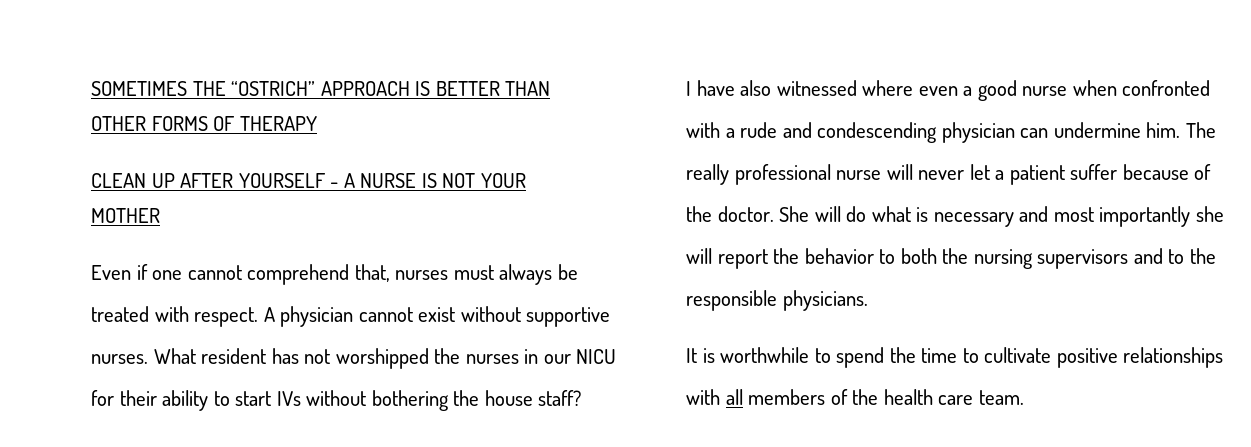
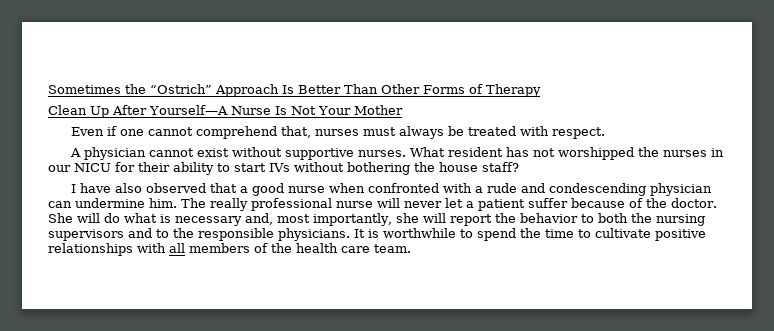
- SOMETIMES THE “OSTRICH” APPROACH IS BETTER THAN
- OTHER FORMS OF THERAPY
- CLEAN UP AFTER YOURSELF - A NURSE IS NOT YOUR
- MOTHER
+ Sometimes the “Ostrich” Approach Is Better Than Other Forms of Therapy
+ Clean Up After Yourself—A Nurse Is Not Your Mother
- Even if one cannot comprehend that, nurses must always be
- treated with respect. A physician cannot exist without supportive
- nurses.
+ Even if one cannot comprehend that, nurses must always be treated with respect.
+ A physician cannot exist without supportive nurses.
- What resident has not worshipped the nurses in our NICU
- for their ability to start IVs without bothering the house staff?
+ What resident has not worshipped the nurses in our NICU for their ability to start IVs without bothering the house staff?
- I have also witnessed where even a good nurse when confronted
- with a rude and condescending physician can undermine him.
+ I have also observed that a good nurse when confronted with a rude and condescending physician can undermine him.
- The
- really professional nurse will never let a patient suffer because of
- the doctor.
+ The really professional nurse will never let a patient suffer because of the doctor.
- She will do what is necessary and most importantly she
- will report the behavior to both the nursing supervisors and to the
- responsible physicians.
- It is worthwhile to spend the time to cultivate positive relationships
- with all members of the health care team.
+ She will do what is necessary and, most importantly, she will report the behavior to both the nursing supervisors and to the responsible physicians. It is worthwhile to spend the time to cultivate positive relationships with all members of the health care team.

